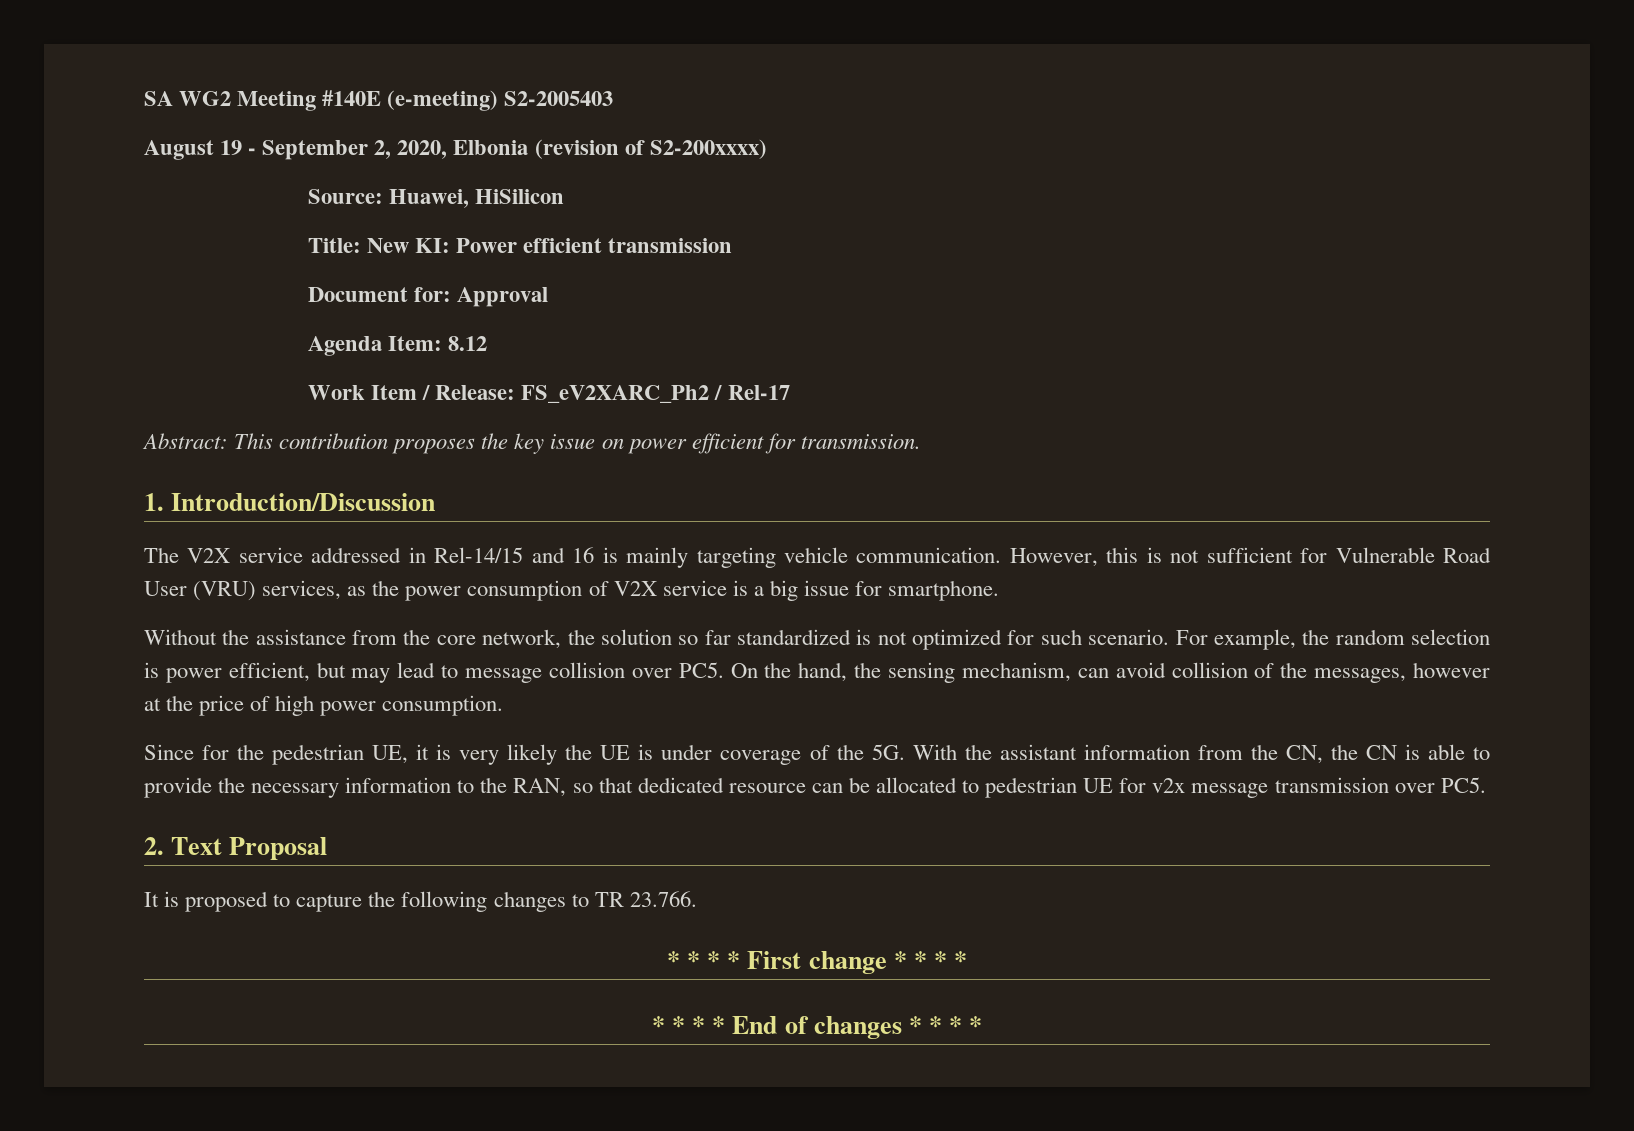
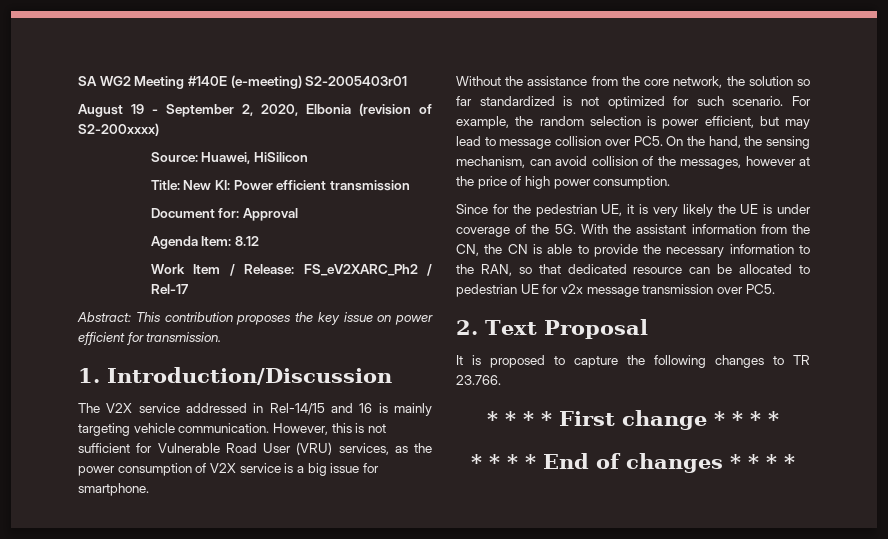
- SA WG2 Meeting #140E (e-meeting) S2-2005403
+ SA WG2 Meeting #140E (e-meeting) S2-2005403r01

